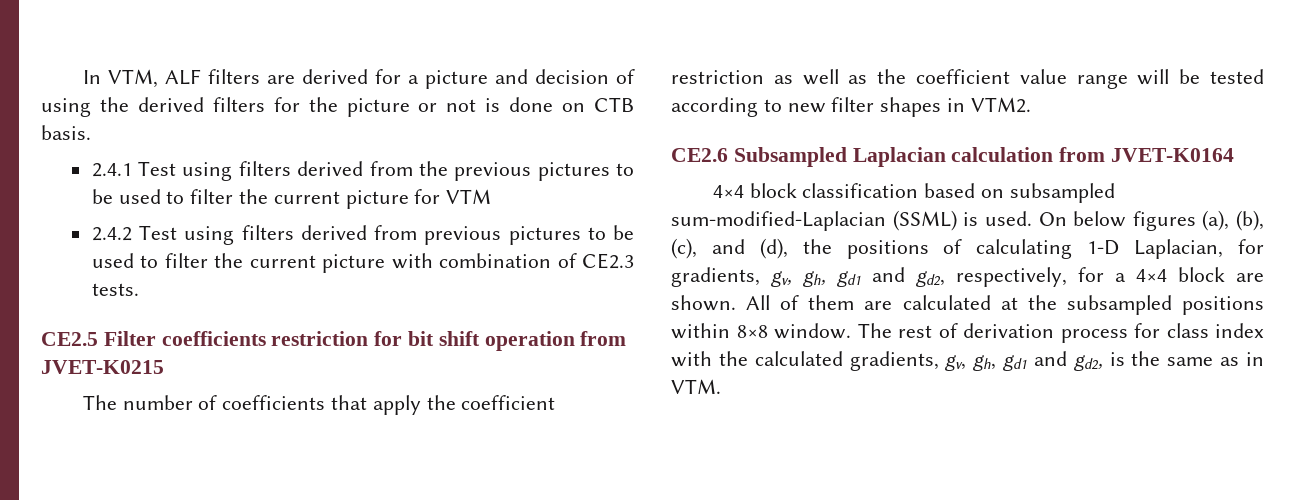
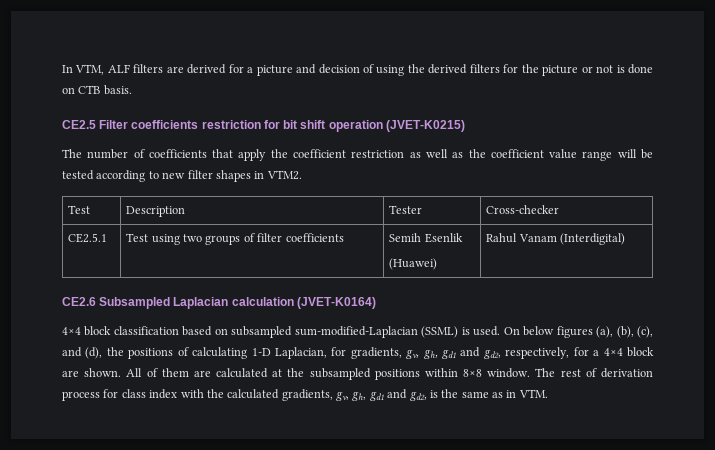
- 2.4.1 Test using filters derived from the previous pictures to be used to filter the current picture for VTM
- 2.4.2 Test using filters derived from previous pictures to be used to filter the current picture with combination of CE2.3 tests.
- CE2.5 Filter coefficients restriction for bit shift operation from JVET-K0215
+ CE2.5 Filter coefficients restriction for bit shift operation (JVET-K0215)
+ Test | Description | Tester | Cross-checker
+ CE2.5.1 | Test using two groups of filter coefficients | Semih Esenlik
+ (Huawei) | Rahul Vanam (Interdigital)
- CE2.6 Subsampled Laplacian calculation from JVET-K0164
+ CE2.6 Subsampled Laplacian calculation (JVET-K0164)

